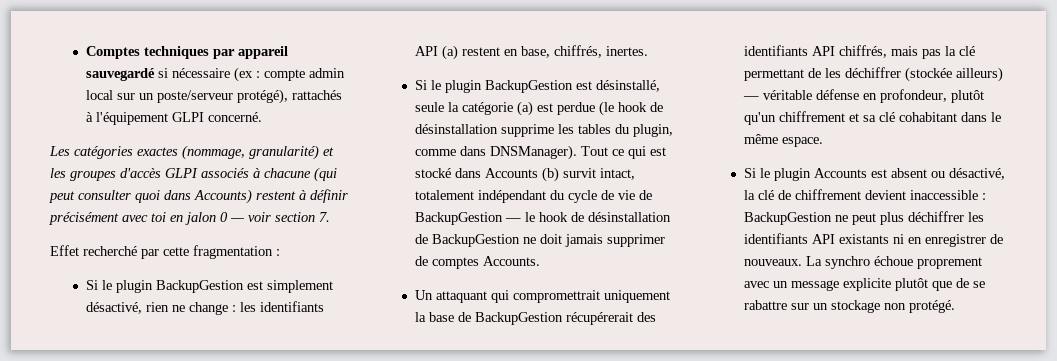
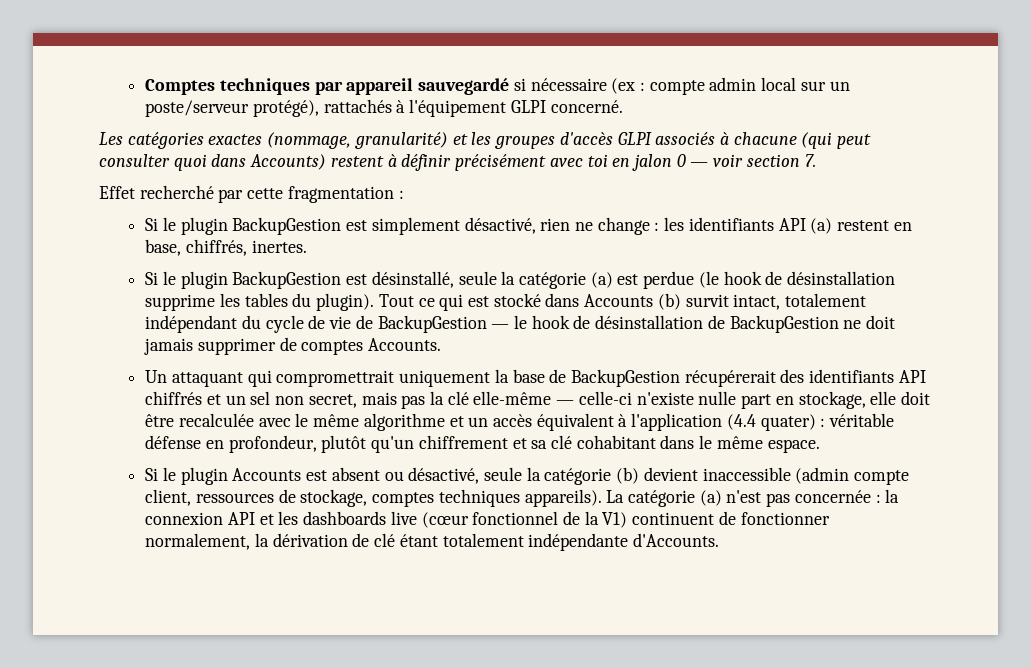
- Si le plugin BackupGestion est désinstallé, seule la catégorie (a) est perdue (le hook de désinstallation supprime les tables du plugin, comme dans DNSManager).
+ Si le plugin BackupGestion est désinstallé, seule la catégorie (a) est perdue (le hook de désinstallation supprime les tables du plugin).
- Un attaquant qui compromettrait uniquement la base de BackupGestion récupérerait des identifiants API chiffrés, mais pas la clé permettant de les déchiffrer (stockée ailleurs) — véritable défense en profondeur, plutôt qu'un chiffrement et sa clé cohabitant dans le même espace.
+ Un attaquant qui compromettrait uniquement la base de BackupGestion récupérerait des identifiants API chiffrés et un sel non secret, mais pas la clé elle-même — celle-ci n'existe nulle part en stockage, elle doit être recalculée avec le même algorithme et un accès équivalent à l'application (4.4 quater) : véritable défense en profondeur, plutôt qu'un chiffrement et sa clé cohabitant dans le même espace.
- Si le plugin Accounts est absent ou désactivé, la clé de chiffrement devient inaccessible : BackupGestion ne peut plus déchiffrer les identifiants API existants ni en enregistrer de nouveaux. La synchro échoue proprement avec un message explicite plutôt que de se rabattre sur un stockage non protégé.
+ Si le plugin Accounts est absent ou désactivé, seule la catégorie (b) devient inaccessible (admin compte client, ressources de stockage, comptes techniques appareils). La catégorie (a) n'est pas concernée : la connexion API et les dashboards live (cœur fonctionnel de la V1) continuent de fonctionner normalement, la dérivation de clé étant totalement indépendante d'Accounts.

